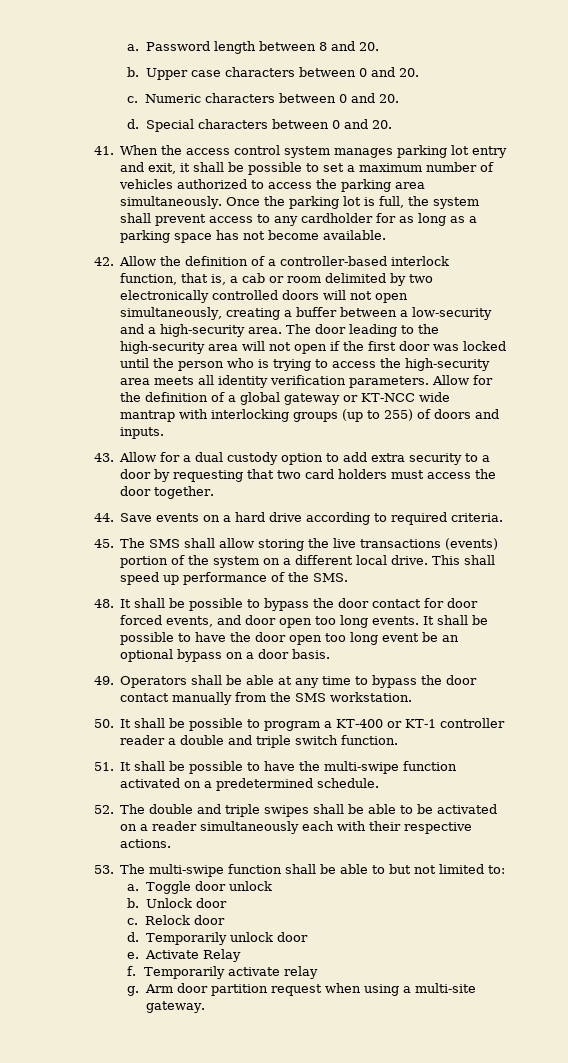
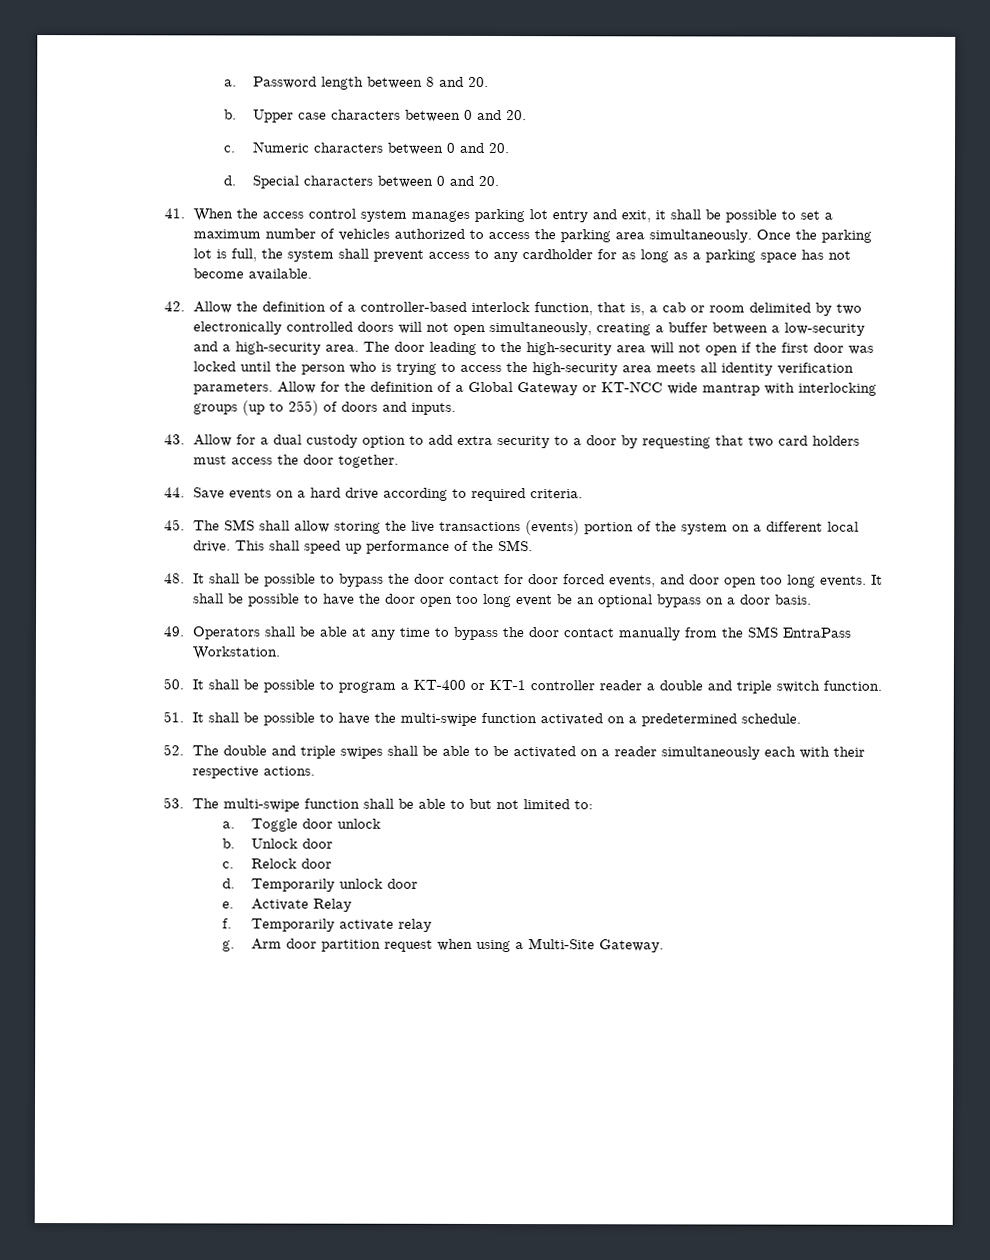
- Allow for the definition of a global gateway or KT-NCC wide mantrap with interlocking groups (up to 255) of doors and inputs.
+ Allow for the definition of a Global Gateway or KT-NCC wide mantrap with interlocking groups (up to 255) of doors and inputs.
- 49. Operators shall be able at any time to bypass the door contact manually from the SMS workstation.
+ 49. Operators shall be able at any time to bypass the door contact manually from the SMS EntraPass Workstation.
- Arm door partition request when using a multi-site gateway.
+ Arm door partition request when using a Multi-Site Gateway.

